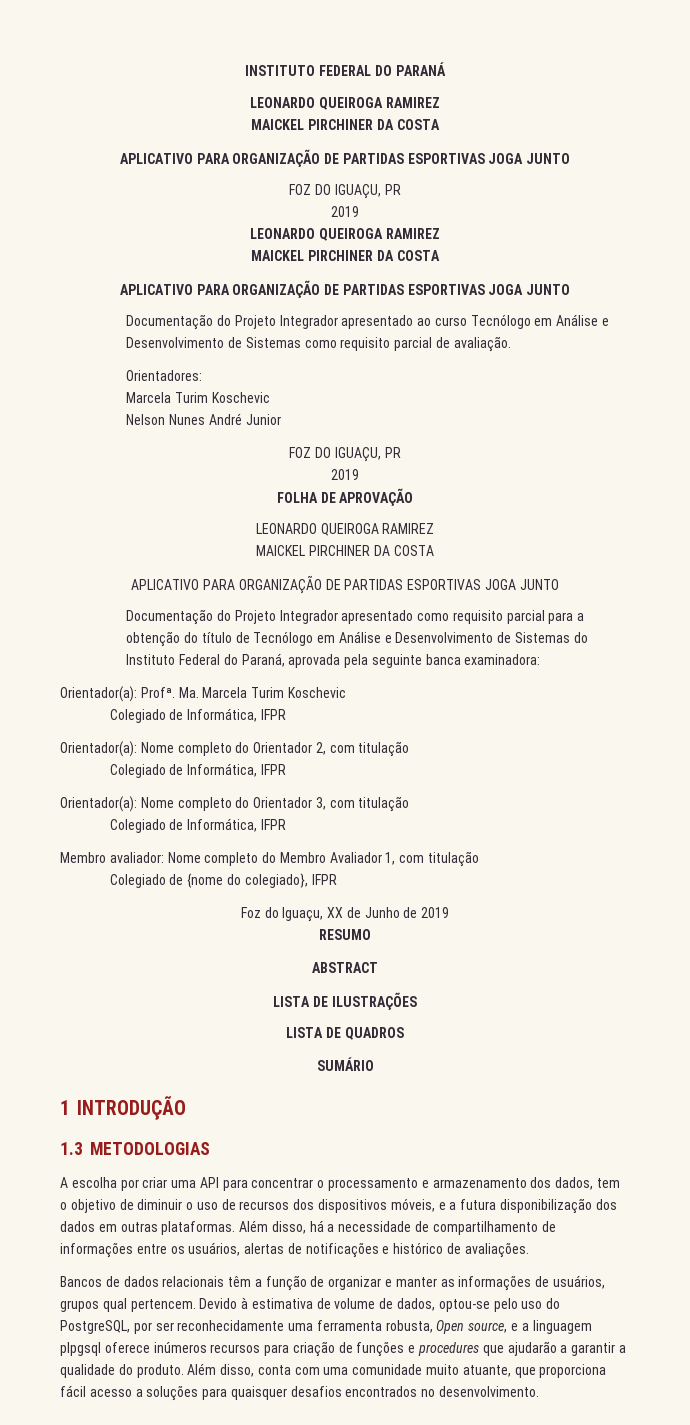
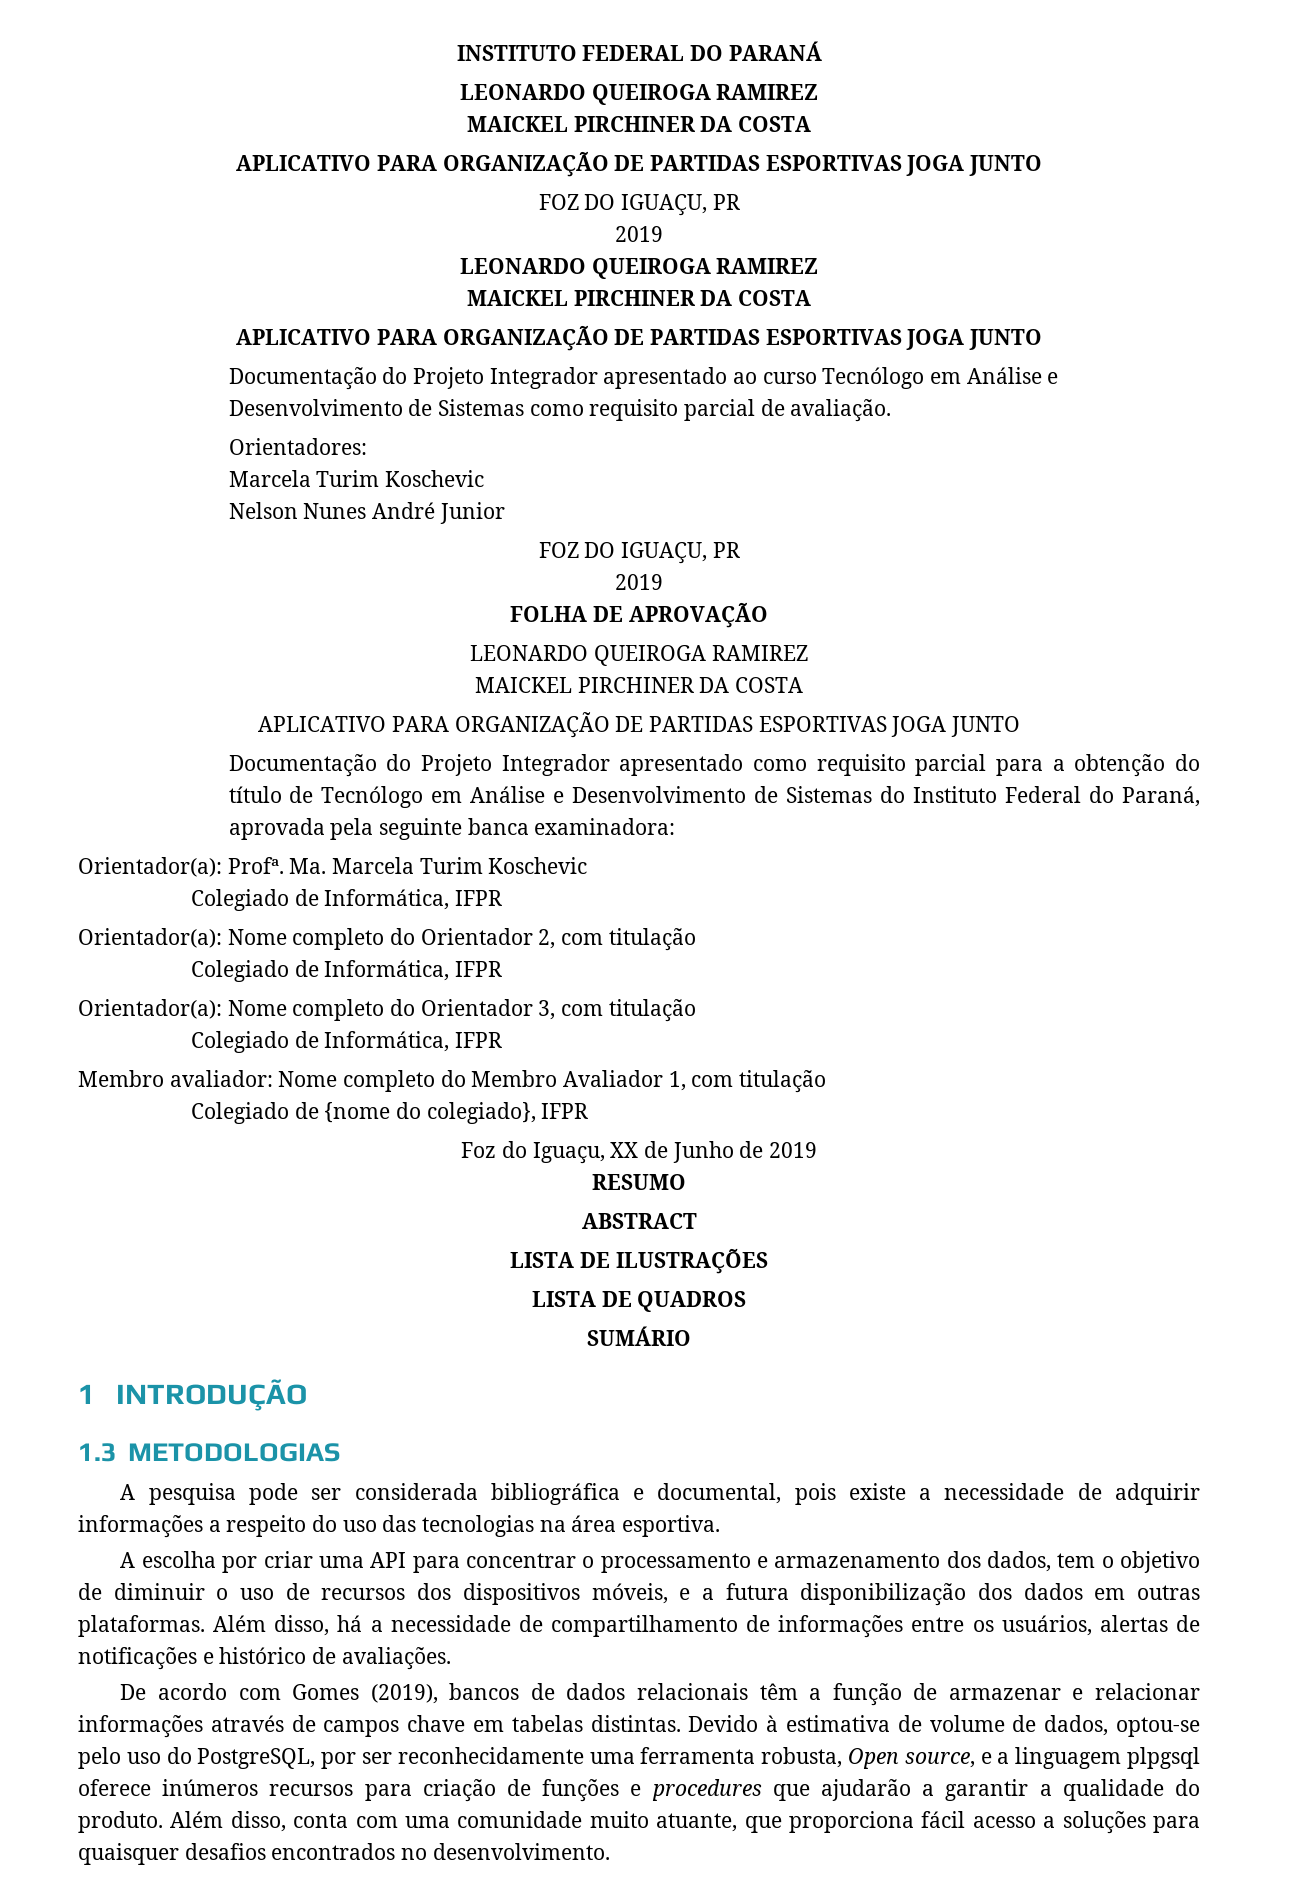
+ A pesquisa pode ser considerada bibliográfica e documental, pois existe a necessidade de adquirir informações a respeito do uso das tecnologias na área esportiva.
- Bancos de dados relacionais têm a função de organizar e manter as informações de usuários, grupos qual pertencem.
+ De acordo com Gomes (2019), bancos de dados relacionais têm a função de armazenar e relacionar informações através de campos chave em tabelas distintas.

